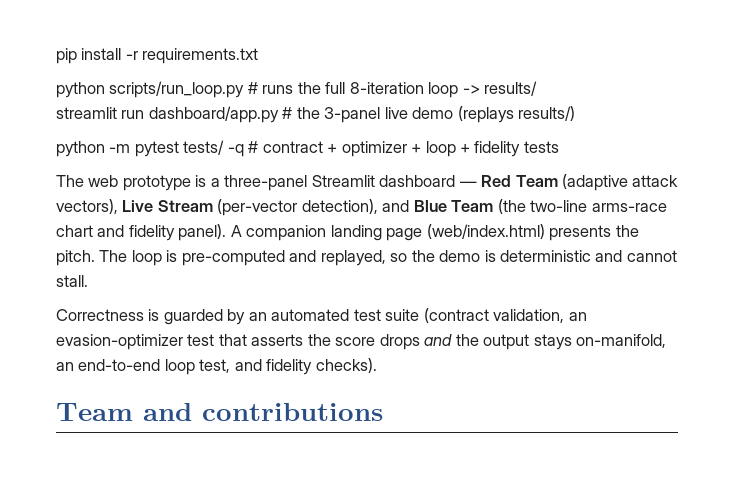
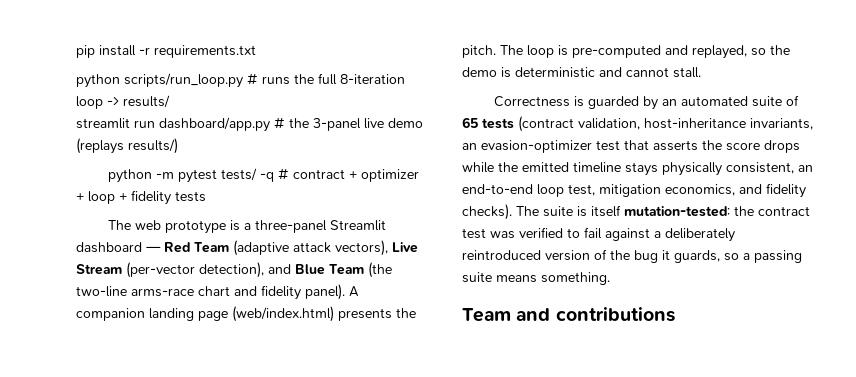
- Correctness is guarded by an automated test suite (contract validation, an evasion-optimizer test that asserts the score drops and the output stays on-manifold, an end-to-end loop test, and fidelity checks).
+ Correctness is guarded by an automated suite of 65 tests (contract validation, host-inheritance invariants, an evasion-optimizer test that asserts the score drops while the emitted timeline stays physically consistent, an end-to-end loop test, mitigation economics, and fidelity checks). The suite is itself mutation-tested: the contract test was verified to fail against a deliberately reintroduced version of the bug it guards, so a passing suite means something.

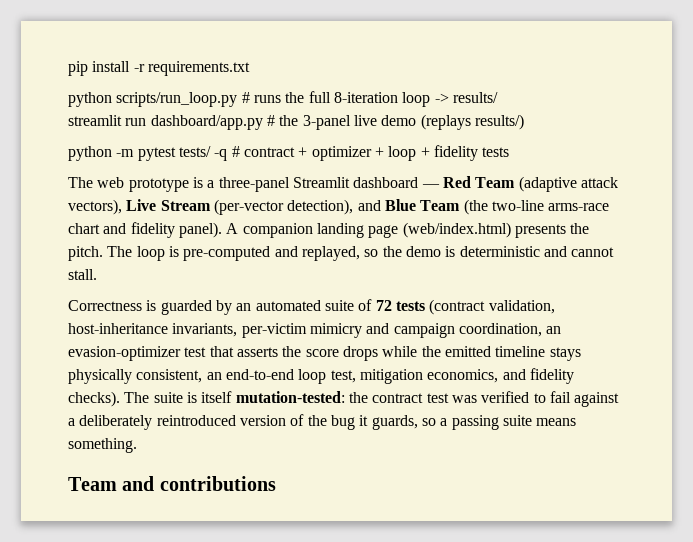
- Correctness is guarded by an automated suite of 65 tests (contract validation, host-inheritance invariants, an evasion-optimizer test that asserts the score drops while the emitted timeline stays physically consistent, an end-to-end loop test, mitigation economics, and fidelity checks).
+ Correctness is guarded by an automated suite of 72 tests (contract validation, host-inheritance invariants, per-victim mimicry and campaign coordination, an evasion-optimizer test that asserts the score drops while the emitted timeline stays physically consistent, an end-to-end loop test, mitigation economics, and fidelity checks).

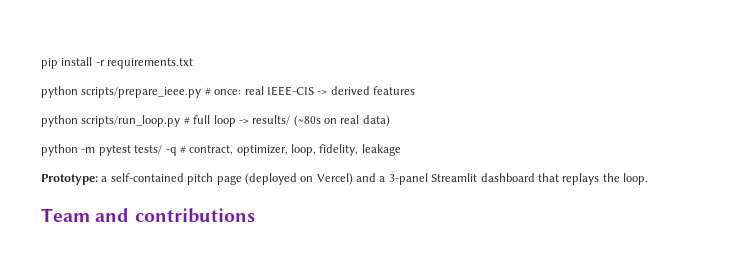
+ python scripts/prepare_ieee.py # once: real IEEE-CIS -> derived features
- python scripts/run_loop.py # runs the full 8-iteration loop -> results/
- streamlit run dashboard/app.py # the 3-panel live demo (replays results/)
+ python scripts/run_loop.py # full loop -> results/ (~80s on real data)
- python -m pytest tests/ -q # contract + optimizer + loop + fidelity tests
- The web prototype is a three-panel Streamlit dashboard — Red Team (adaptive attack vectors), Live Stream (per-vector detection), and Blue Team (the two-line arms-race chart and fidelity panel). A companion landing page (web/index.html) presents the pitch. The loop is pre-computed and replayed, so the demo is deterministic and cannot stall.
- Correctness is guarded by an automated suite of 72 tests (contract validation, host-inheritance invariants, per-victim mimicry and campaign coordination, an evasion-optimizer test that asserts the score drops while the emitted timeline stays physically consistent, an end-to-end loop test, mitigation economics, and fidelity checks). The suite is itself mutation-tested: the contract test was verified to fail against a deliberately reintroduced version of the bug it guards, so a passing suite means something.
+ python -m pytest tests/ -q # contract, optimizer, loop, fidelity, leakage
+ Prototype: a self-contained pitch page (deployed on Vercel) and a 3-panel Streamlit dashboard that replays the loop.

